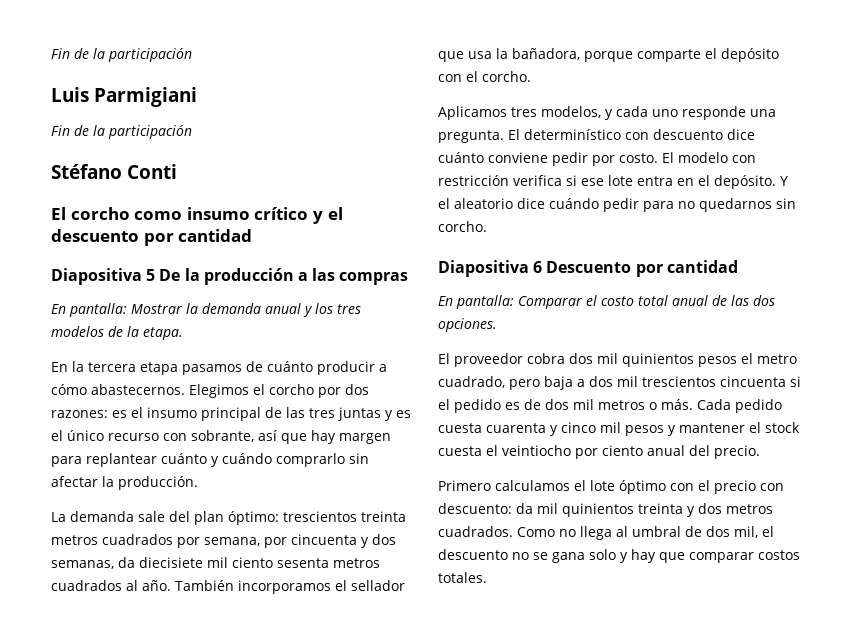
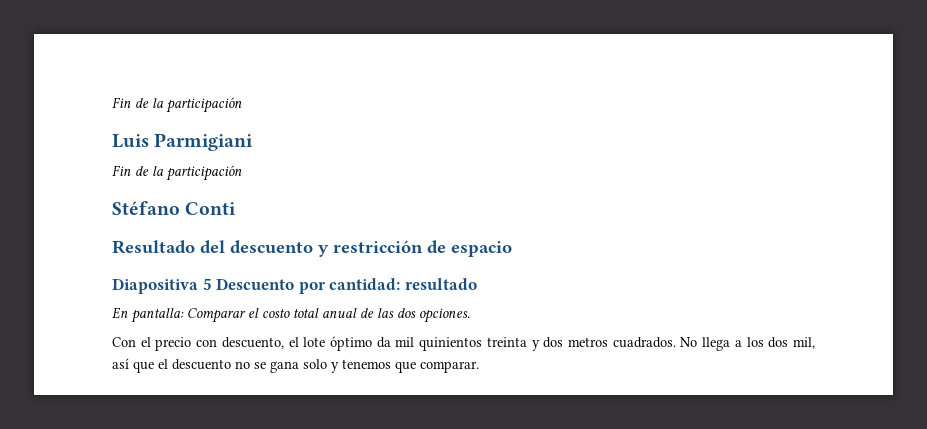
- El corcho como insumo crítico y el descuento por cantidad
- Diapositiva 5 De la producción a las compras
- En pantalla: Mostrar la demanda anual y los tres modelos de la etapa.
- En la tercera etapa pasamos de cuánto producir a cómo abastecernos. Elegimos el corcho por dos razones: es el insumo principal de las tres juntas y es el único recurso con sobrante, así que hay margen para replantear cuánto y cuándo comprarlo sin afectar la producción.
- La demanda sale del plan óptimo: trescientos treinta metros cuadrados por semana, por cincuenta y dos semanas, da diecisiete mil ciento sesenta metros cuadrados al año. También incorporamos el sellador que usa la bañadora, porque comparte el depósito con el corcho.
- Aplicamos tres modelos, y cada uno responde una pregunta. El determinístico con descuento dice cuánto conviene pedir por costo. El modelo con restricción verifica si ese lote entra en el depósito. Y el aleatorio dice cuándo pedir para no quedarnos sin corcho.
- Diapositiva 6 Descuento por cantidad
+ Resultado del descuento y restricción de espacio
+ Diapositiva 5 Descuento por cantidad: resultado
- El proveedor cobra dos mil quinientos pesos el metro cuadrado, pero baja a dos mil trescientos cincuenta si el pedido es de dos mil metros o más. Cada pedido cuesta cuarenta y cinco mil pesos y mantener el stock cuesta el veintiocho por ciento anual del precio.
- Primero calculamos el lote óptimo con el precio con descuento: da mil quinientos treinta y dos metros cuadrados.
+ Con el precio con descuento, el lote óptimo da mil quinientos treinta y dos metros cuadrados.
- Como no llega al umbral de dos mil, el descuento no se gana solo y hay que comparar costos totales.
+ No llega a los dos mil, así que el descuento no se gana solo y tenemos que comparar.

